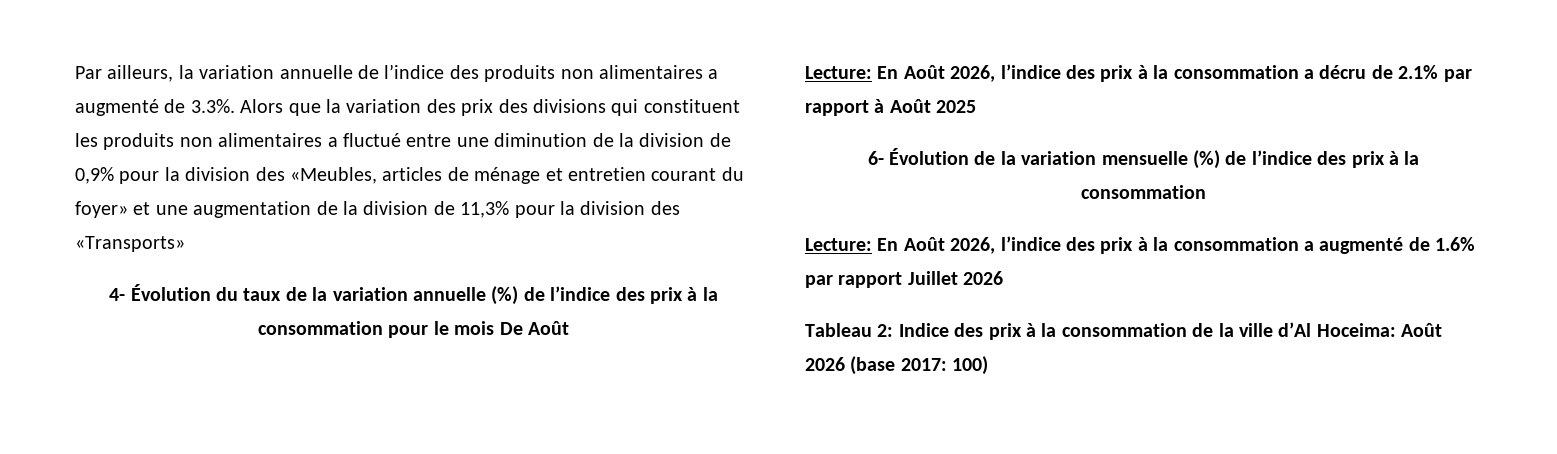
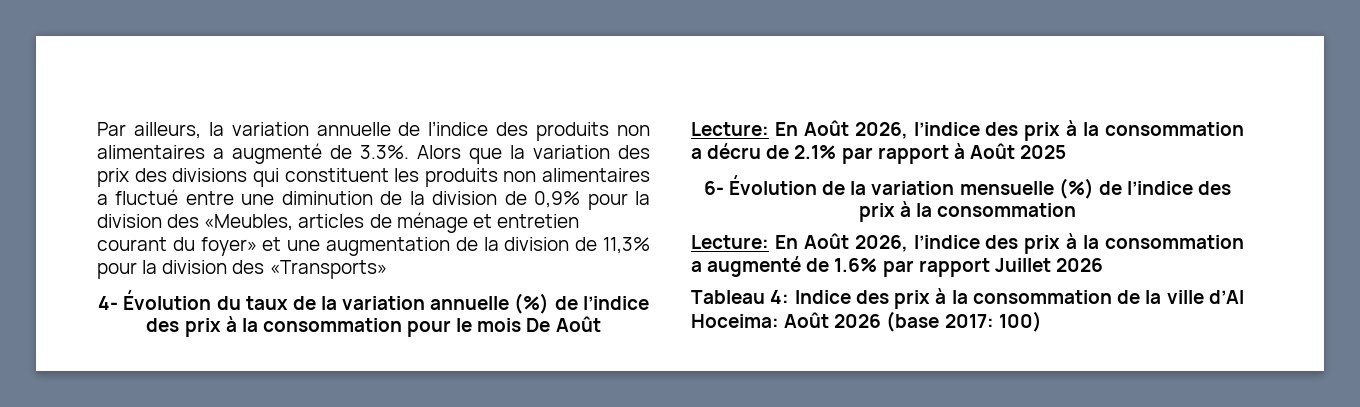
- Tableau 2: Indice des prix à la consommation de la ville d’Al Hoceima: Août 2026 (base 2017: 100)
+ Tableau 4: Indice des prix à la consommation de la ville d’Al Hoceima: Août 2026 (base 2017: 100)

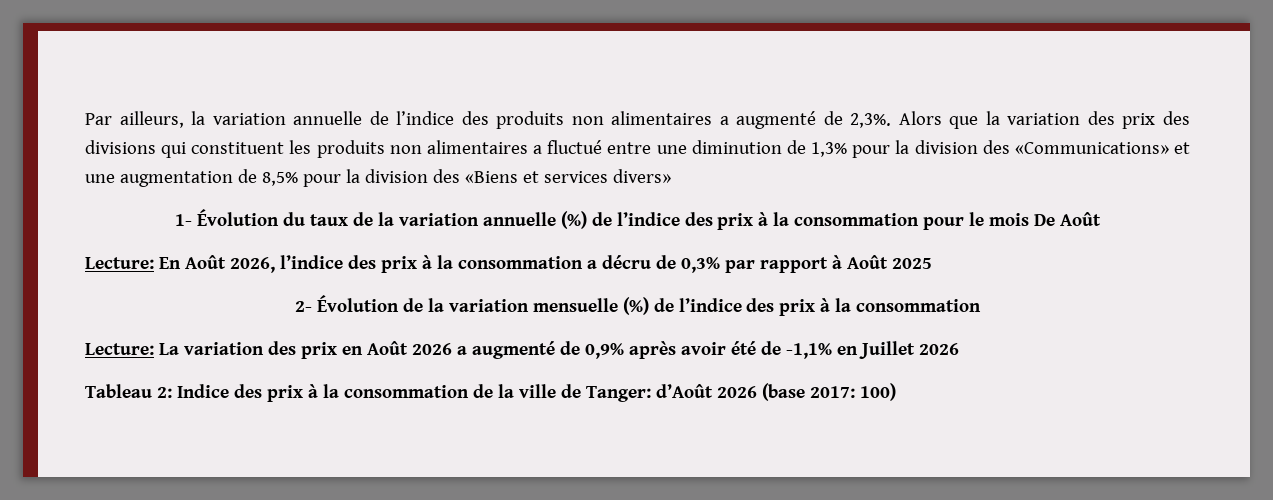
- Par ailleurs, la variation annuelle de l’indice des produits non alimentaires a augmenté de 3.3%. Alors que la variation des prix des divisions qui constituent les produits non alimentaires a fluctué entre une diminution de la division de 0,9% pour la division des «Meubles, articles de ménage et entretien courant du foyer» et une augmentation de la division de 11,3% pour la division des «Transports»
- 4- Évolution du taux de la variation annuelle (%) de l’indice des prix à la consommation pour le mois De Août
+ Par ailleurs, la variation annuelle de l’indice des produits non alimentaires a augmenté de 2,3%. Alors que la variation des prix des divisions qui constituent les produits non alimentaires a fluctué entre une diminution de 1,3% pour la division des «Communications» et une augmentation de 8,5% pour la division des «Biens et services divers»
+ 1- Évolution du taux de la variation annuelle (%) de l’indice des prix à la consommation pour le mois De Août
- Lecture: En Août 2026, l’indice des prix à la consommation a décru de 2.1% par rapport à Août 2025
+ Lecture: En Août 2026, l’indice des prix à la consommation a décru de 0,3% par rapport à Août 2025
- 6- Évolution de la variation mensuelle (%) de l’indice des prix à la consommation
+ 2- Évolution de la variation mensuelle (%) de l’indice des prix à la consommation
- Lecture: En Août 2026, l’indice des prix à la consommation a augmenté de 1.6% par rapport Juillet 2026
+ Lecture: La variation des prix en Août 2026 a augmenté de 0,9% après avoir été de -1,1% en Juillet 2026
- Tableau 4: Indice des prix à la consommation de la ville d’Al Hoceima: Août 2026 (base 2017: 100)
+ Tableau 2: Indice des prix à la consommation de la ville de Tanger: d’Août 2026 (base 2017: 100)

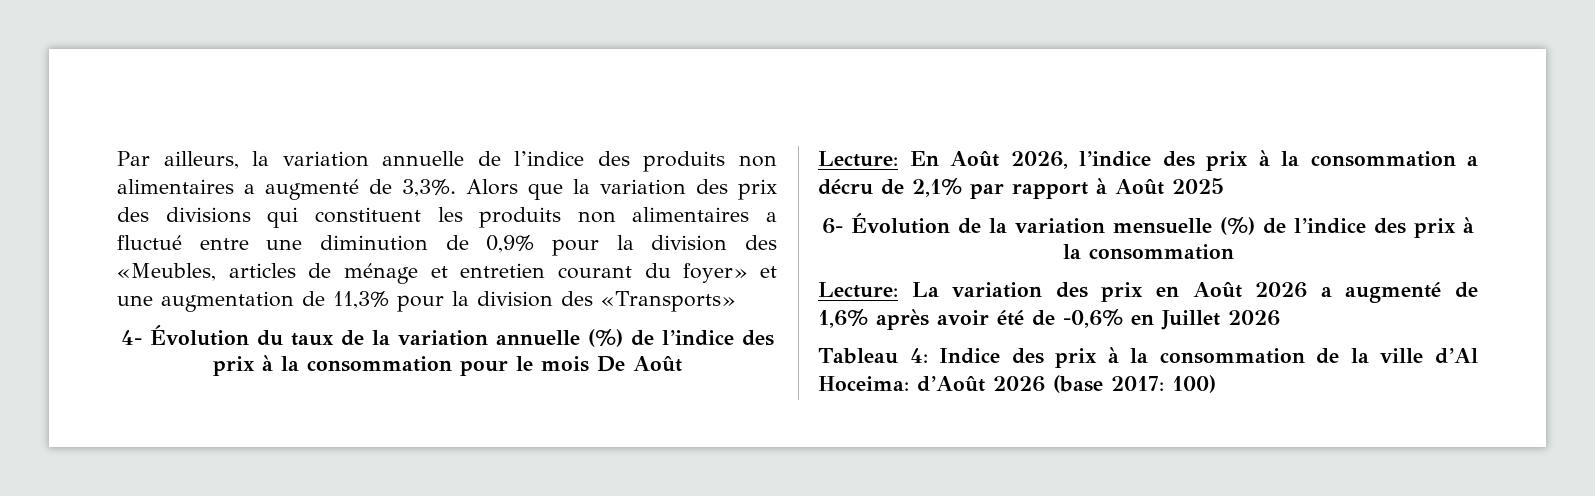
- Par ailleurs, la variation annuelle de l’indice des produits non alimentaires a augmenté de 2,3%.
+ Par ailleurs, la variation annuelle de l’indice des produits non alimentaires a augmenté de 3,3%.
- Alors que la variation des prix des divisions qui constituent les produits non alimentaires a fluctué entre une diminution de 1,3% pour la division des «Communications» et une augmentation de 8,5% pour la division des «Biens et services divers»
- 1- Évolution du taux de la variation annuelle (%) de l’indice des prix à la consommation pour le mois De Août
+ Alors que la variation des prix des divisions qui constituent les produits non alimentaires a fluctué entre une diminution de 0,9% pour la division des «Meubles, articles de ménage et entretien courant du foyer» et une augmentation de 11,3% pour la division des «Transports»
+ 4- Évolution du taux de la variation annuelle (%) de l’indice des prix à la consommation pour le mois De Août
- Lecture: En Août 2026, l’indice des prix à la consommation a décru de 0,3% par rapport à Août 2025
+ Lecture: En Août 2026, l’indice des prix à la consommation a décru de 2,1% par rapport à Août 2025
- 2- Évolution de la variation mensuelle (%) de l’indice des prix à la consommation
+ 6- Évolution de la variation mensuelle (%) de l’indice des prix à la consommation
- Lecture: La variation des prix en Août 2026 a augmenté de 0,9% après avoir été de -1,1% en Juillet 2026
+ Lecture: La variation des prix en Août 2026 a augmenté de 1,6% après avoir été de -0,6% en Juillet 2026
- Tableau 2: Indice des prix à la consommation de la ville de Tanger: d’Août 2026 (base 2017: 100)
+ Tableau 4: Indice des prix à la consommation de la ville d’Al Hoceima: d’Août 2026 (base 2017: 100)

